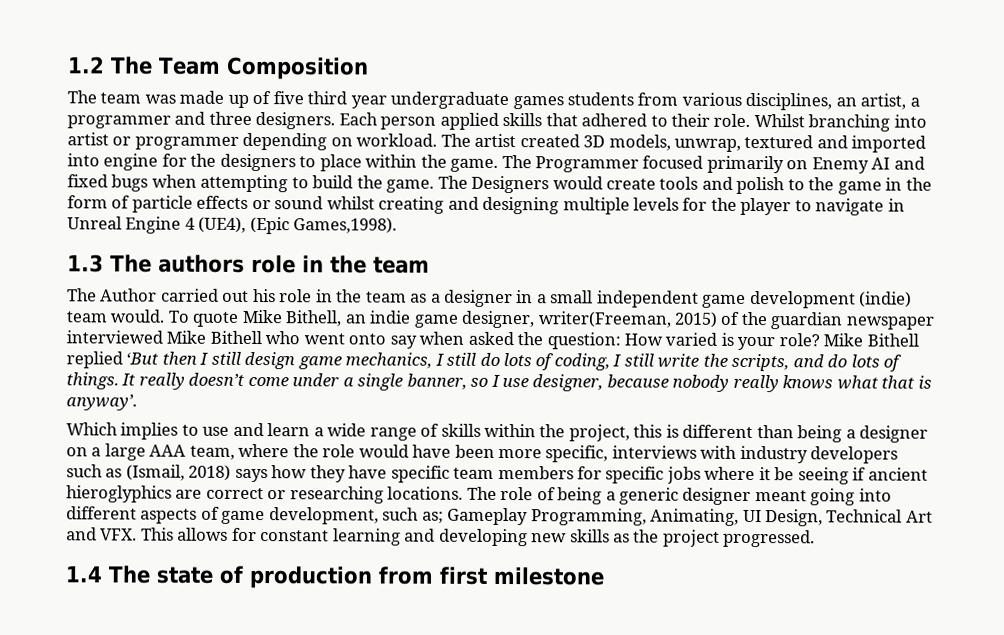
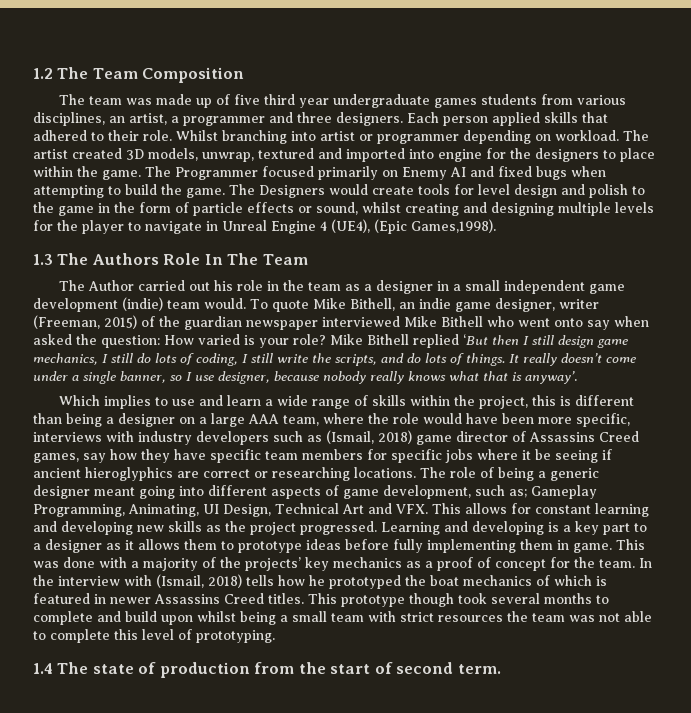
- The Designers would create tools and polish to the game in the form of particle effects or sound whilst creating and designing multiple levels for the player to navigate in Unreal Engine 4 (UE4), (Epic Games,1998).
+ The Designers would create tools for level design and polish to the game in the form of particle effects or sound, whilst creating and designing multiple levels for the player to navigate in Unreal Engine 4 (UE4), (Epic Games,1998).
- 1.3 The authors role in the team
+ 1.3 The Authors Role In The Team
- To quote Mike Bithell, an indie game designer, writer(Freeman, 2015) of the guardian newspaper interviewed Mike Bithell who went onto say when asked the question: How varied is your role?
+ To quote Mike Bithell, an indie game designer, writer (Freeman, 2015) of the guardian newspaper interviewed Mike Bithell who went onto say when asked the question: How varied is your role?
- Which implies to use and learn a wide range of skills within the project, this is different than being a designer on a large AAA team, where the role would have been more specific, interviews with industry developers such as (Ismail, 2018) says how they have specific team members for specific jobs where it be seeing if ancient hieroglyphics are correct or researching locations.
+ Which implies to use and learn a wide range of skills within the project, this is different than being a designer on a large AAA team, where the role would have been more specific, interviews with industry developers such as (Ismail, 2018) game director of Assassins Creed games, say how they have specific team members for specific jobs where it be seeing if ancient hieroglyphics are correct or researching locations.
+ Learning and developing is a key part to a designer as it allows them to prototype ideas before fully implementing them in game. This was done with a majority of the projects’ key mechanics as a proof of concept for the team. In the interview with (Ismail, 2018) tells how he prototyped the boat mechanics of which is featured in newer Assassins Creed titles. This prototype though took several months to complete and build upon whilst being a small team with strict resources the team was not able to complete this level of prototyping.
- 1.4 The state of production from first milestone
+ 1.4 The state of production from the start of second term.

